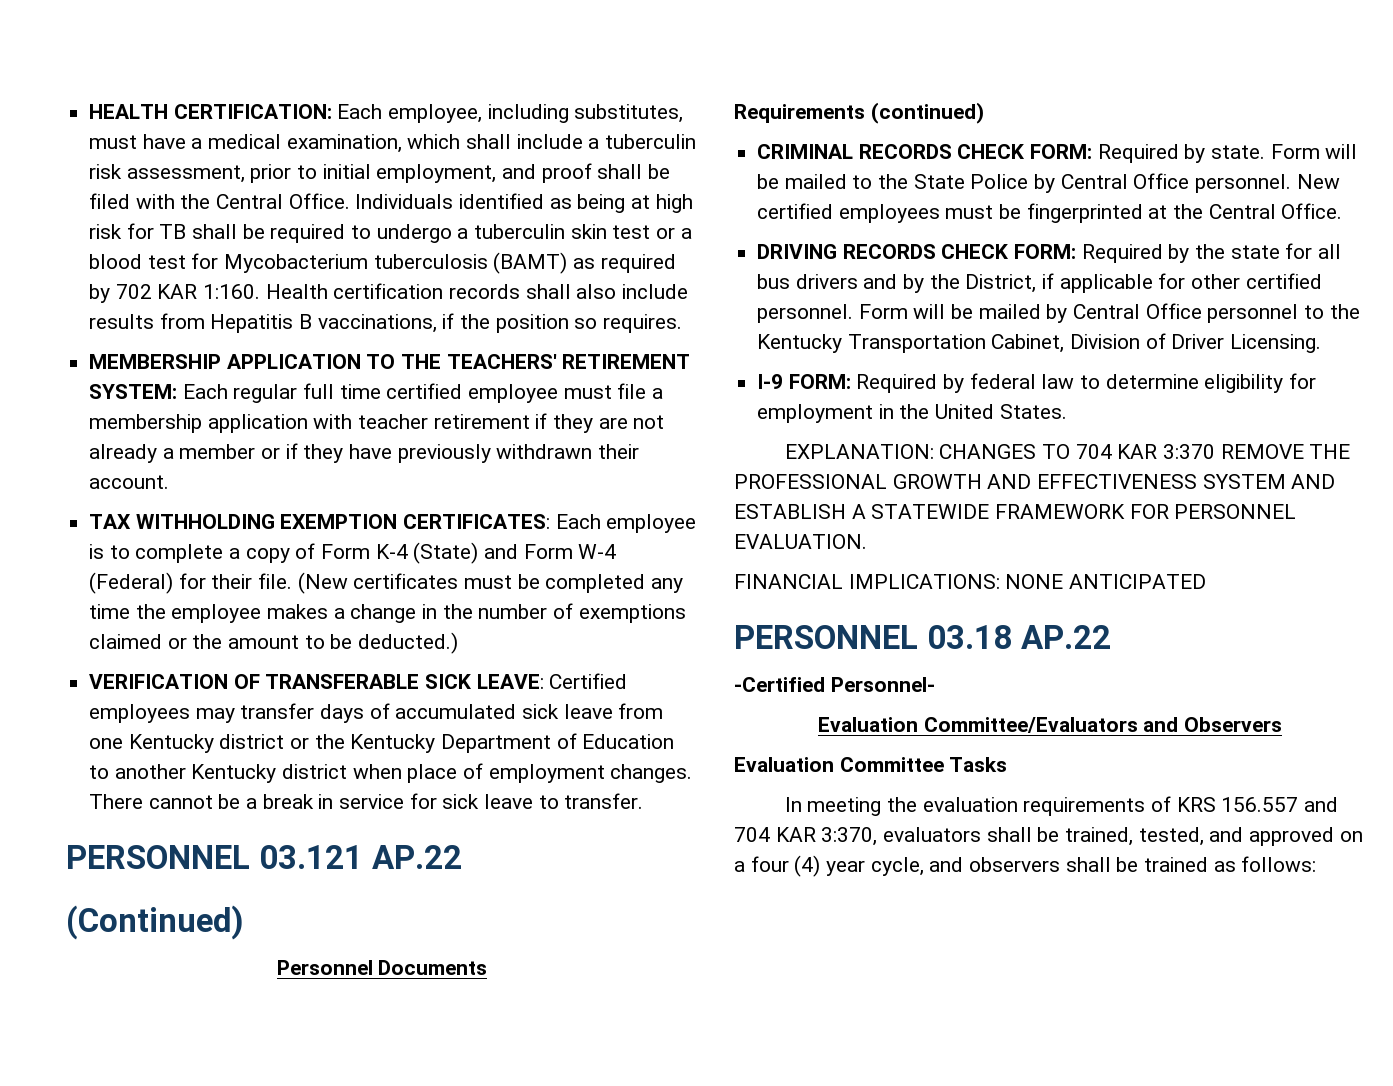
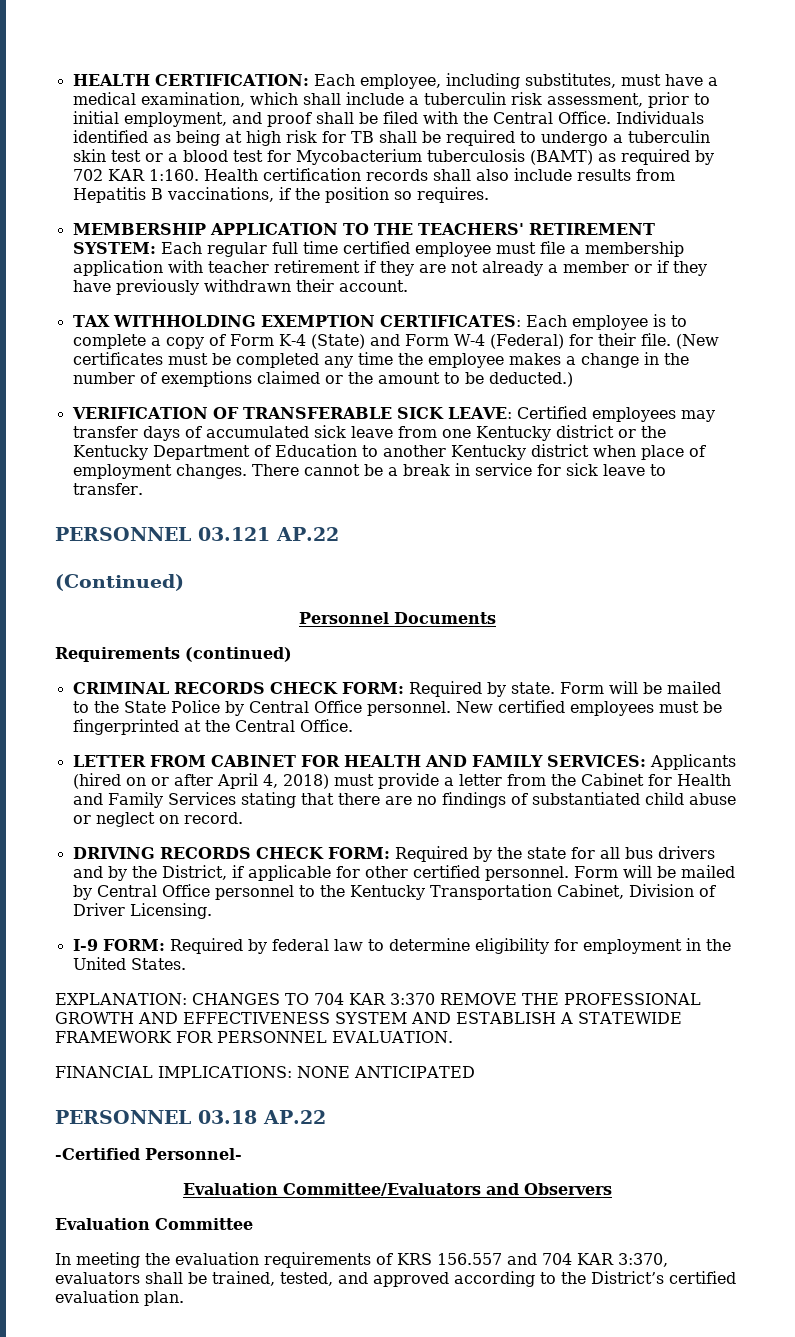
+ LETTER FROM CABINET FOR HEALTH AND FAMILY SERVICES: Applicants (hired on or after April 4, 2018) must provide a letter from the Cabinet for Health and Family Services stating that there are no findings of substantiated child abuse or neglect on record.
- Evaluation Committee Tasks
+ Evaluation Committee
- In meeting the evaluation requirements of KRS 156.557 and 704 KAR 3:370, evaluators shall be trained, tested, and approved on a four (4) year cycle, and observers shall be trained as follows:
+ In meeting the evaluation requirements of KRS 156.557 and 704 KAR 3:370, evaluators shall be trained, tested, and approved according to the District’s certified evaluation plan.

